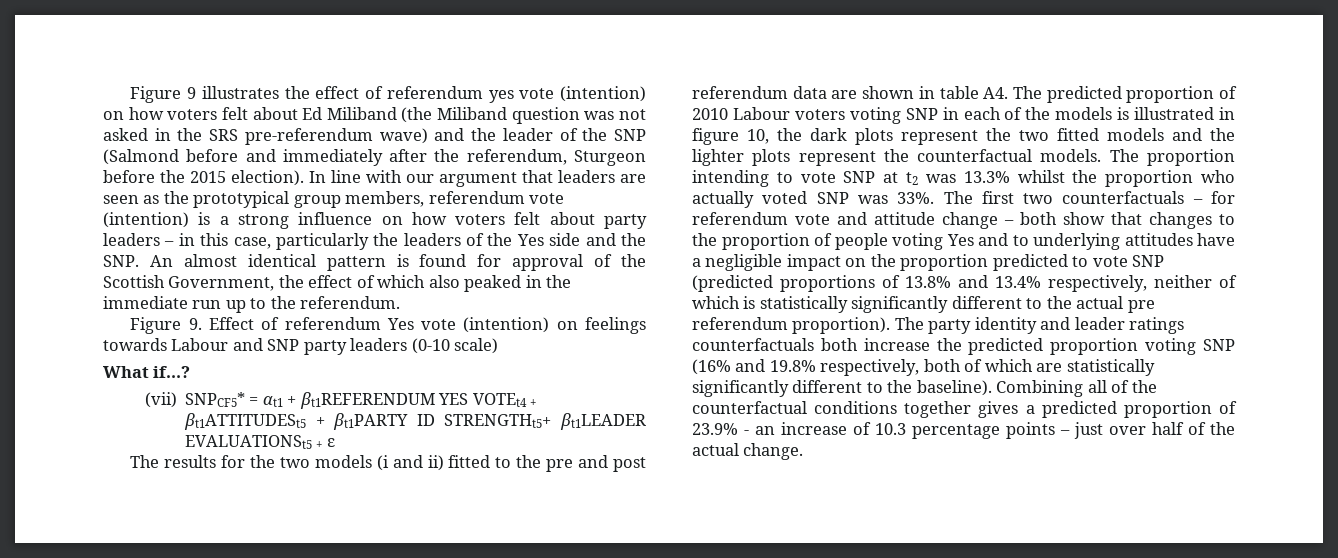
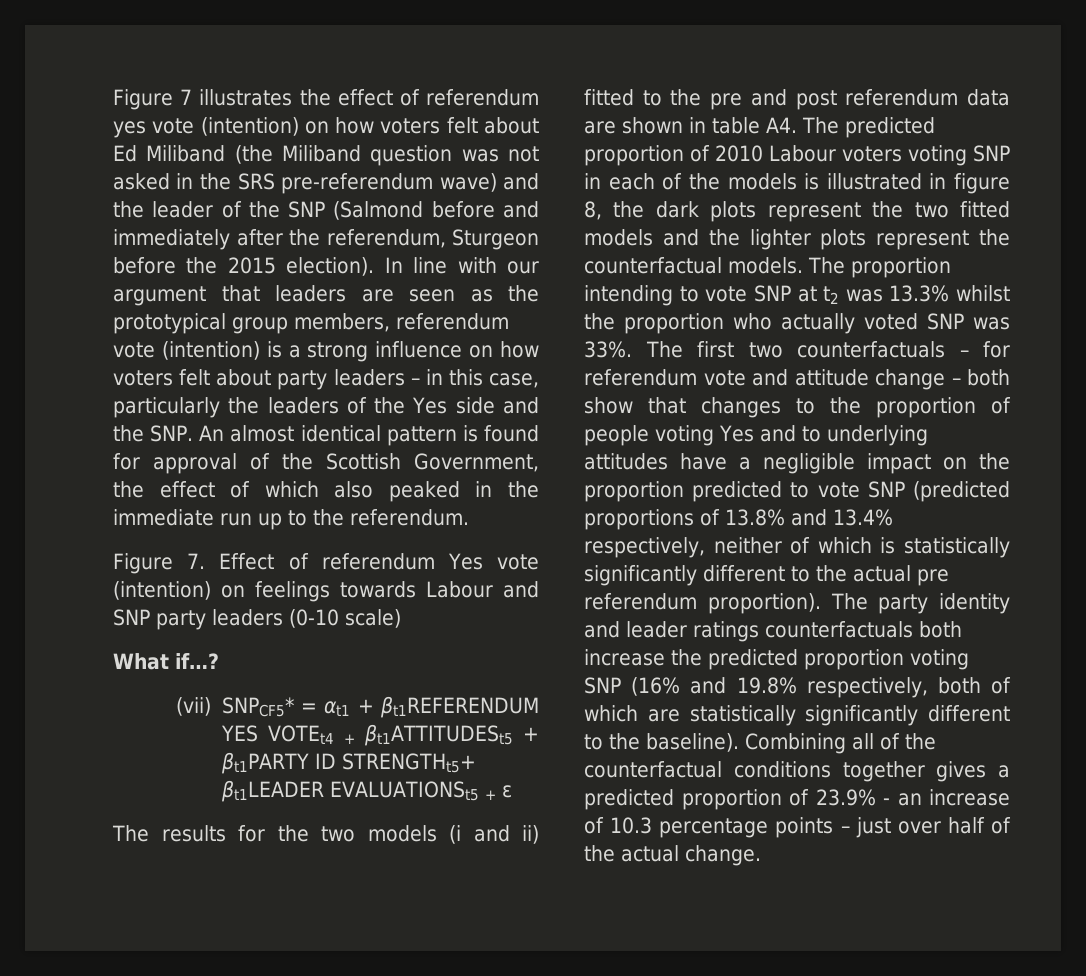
- Figure 9 illustrates the effect of referendum yes vote (intention) on how voters felt about Ed Miliband (the Miliband question was not asked in the SRS pre-referendum wave) and the leader of the SNP (Salmond before and immediately after the referendum, Sturgeon before the 2015 election).
+ Figure 7 illustrates the effect of referendum yes vote (intention) on how voters felt about Ed Miliband (the Miliband question was not asked in the SRS pre-referendum wave) and the leader of the SNP (Salmond before and immediately after the referendum, Sturgeon before the 2015 election).
- Figure 9. Effect of referendum Yes vote (intention) on feelings towards Labour and SNP party leaders (0-10 scale)
+ Figure 7. Effect of referendum Yes vote (intention) on feelings towards Labour and SNP party leaders (0-10 scale)
- The results for the two models (i and ii) fitted to the pre and post referendum data are shown in table A4. The predicted proportion of 2010 Labour voters voting SNP in each of the models is illustrated in figure 10, the dark plots represent the two fitted models and the lighter plots represent the counterfactual models.
+ The results for the two models (i and ii) fitted to the pre and post referendum data are shown in table A4. The predicted proportion of 2010 Labour voters voting SNP in each of the models is illustrated in figure 8, the dark plots represent the two fitted models and the lighter plots represent the counterfactual models.

